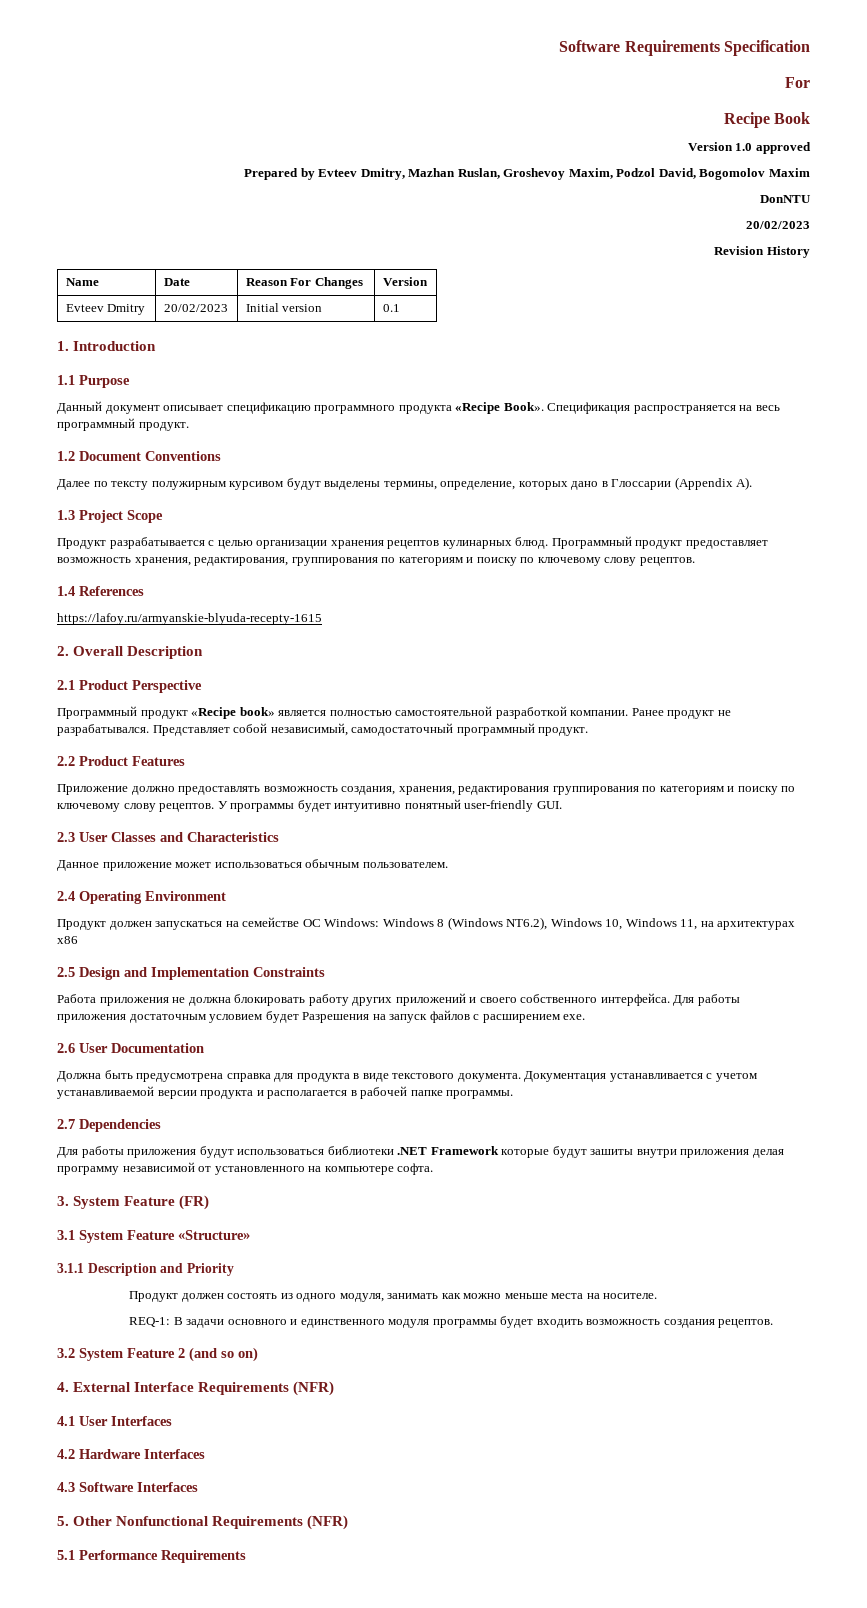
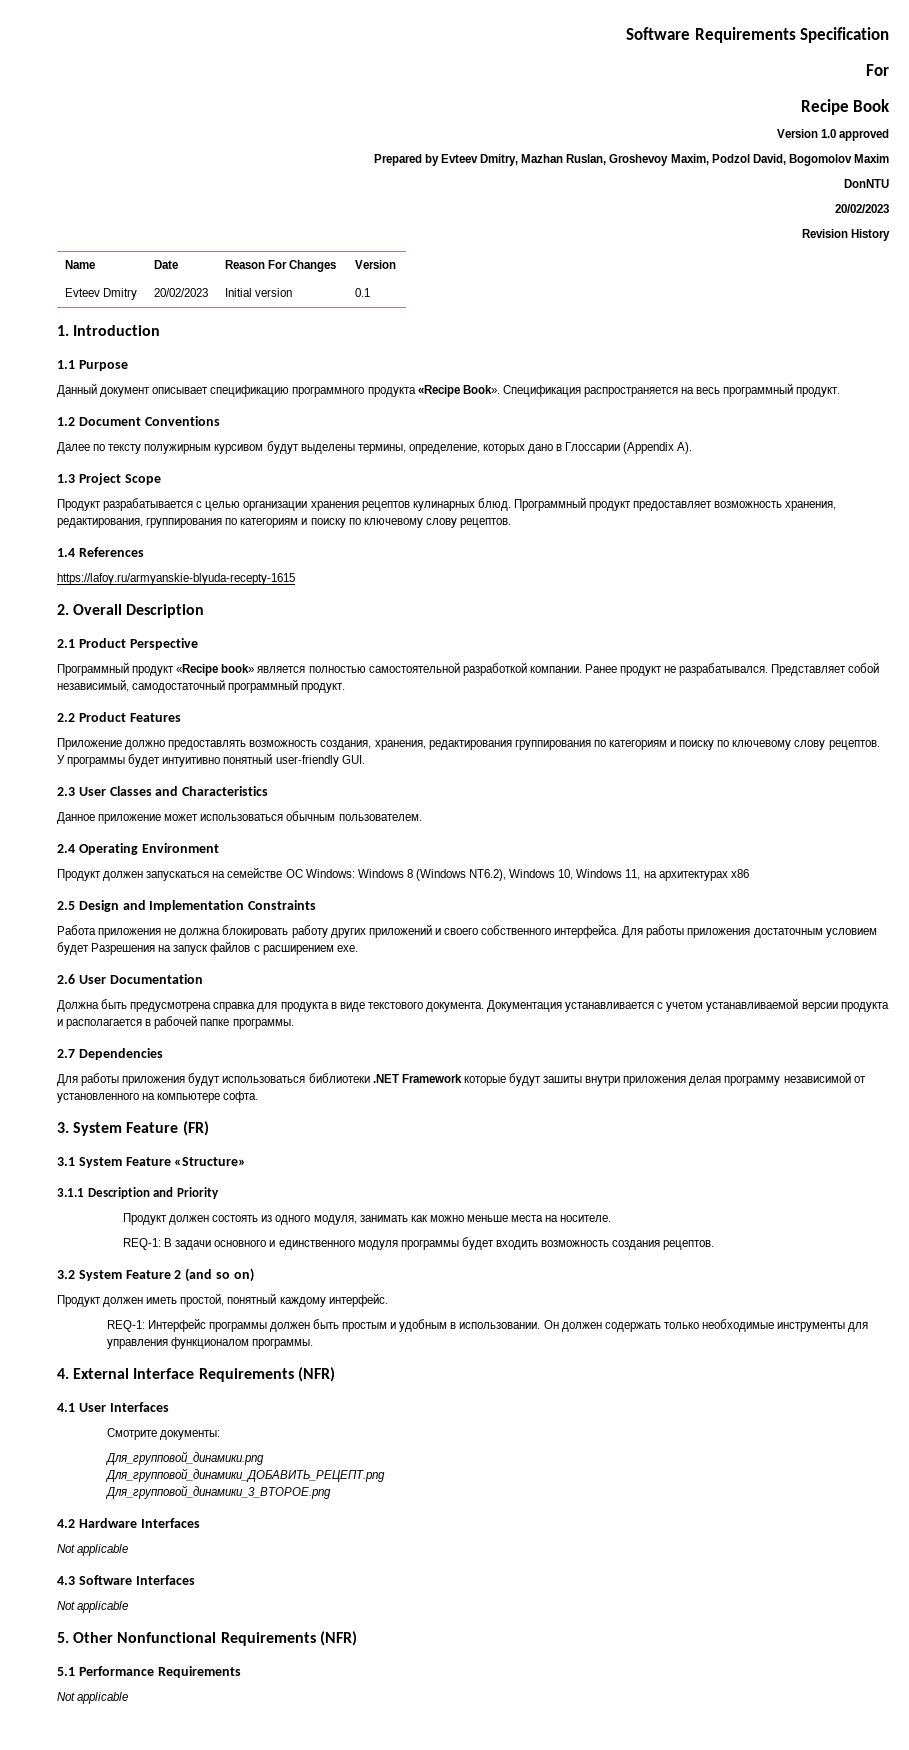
+ Продукт должен иметь простой, понятный каждому интерфейс.
+ REQ-1: Интерфейс программы должен быть простым и удобным в использовании. Он должен содержать только необходимые инструменты для управления функционалом программы.
+ Смотрите документы:
+ Для_групповой_динамики.png
+ Для_групповой_динамики_ДОБАВИТЬ_РЕЦЕПТ.png
+ Для_групповой_динамики_3_ВТОРОЕ.png
  4.2 Hardware Interfaces
+ Not applicable
  4.3 Software Interfaces
+ Not applicable
  5.1 Performance Requirements
+ Not applicable

